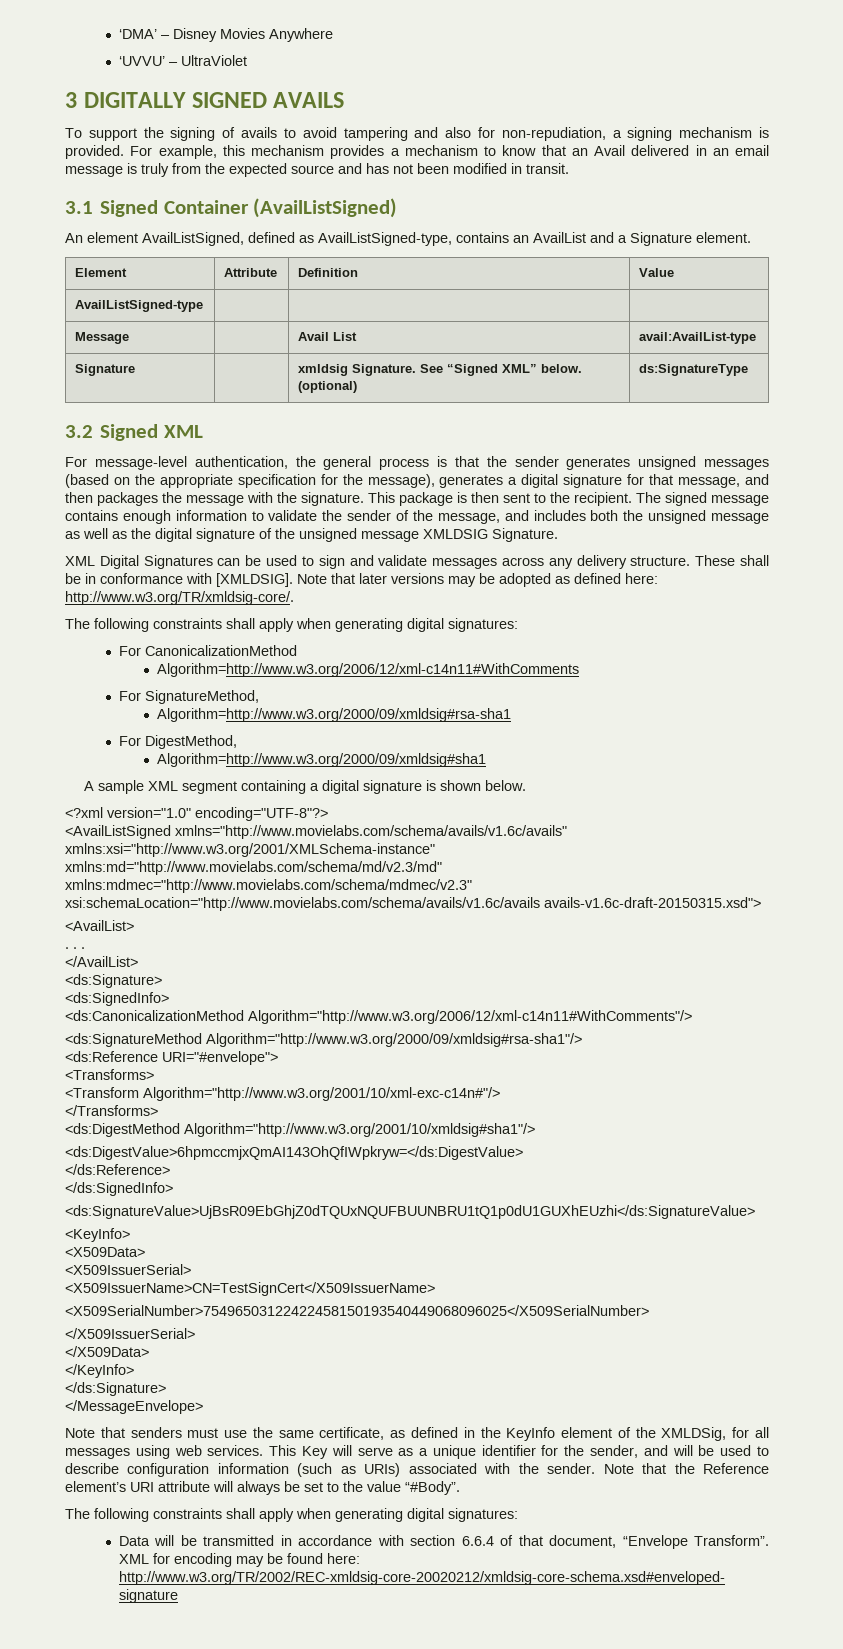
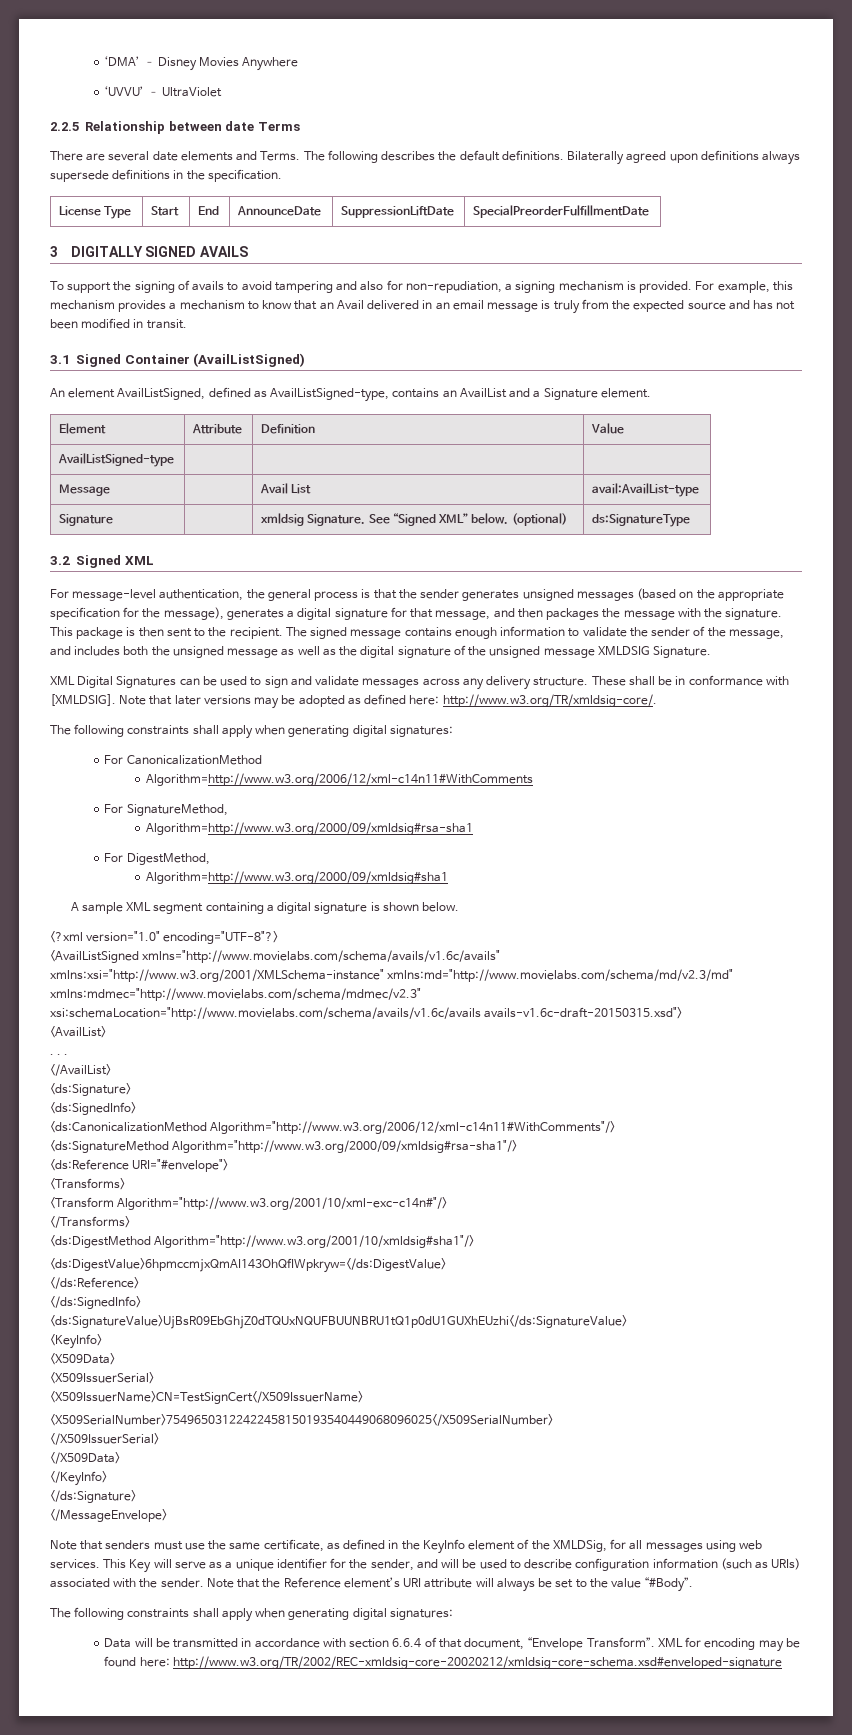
+ 2.2.5 Relationship between date Terms
+ There are several date elements and Terms. The following describes the default definitions. Bilaterally agreed upon definitions always supersede definitions in the specification.
+ License Type | Start | End | AnnounceDate | SuppressionLiftDate | SpecialPreorderFulfillmentDate

